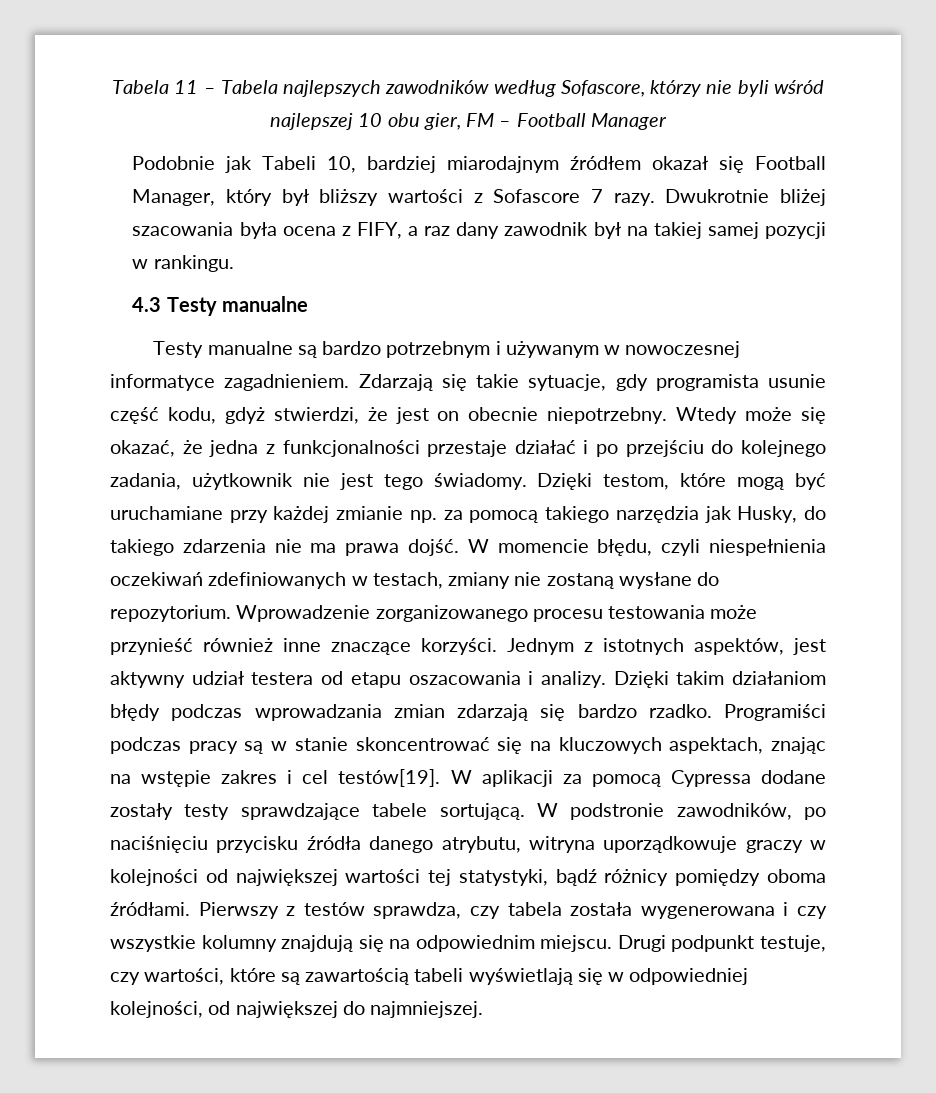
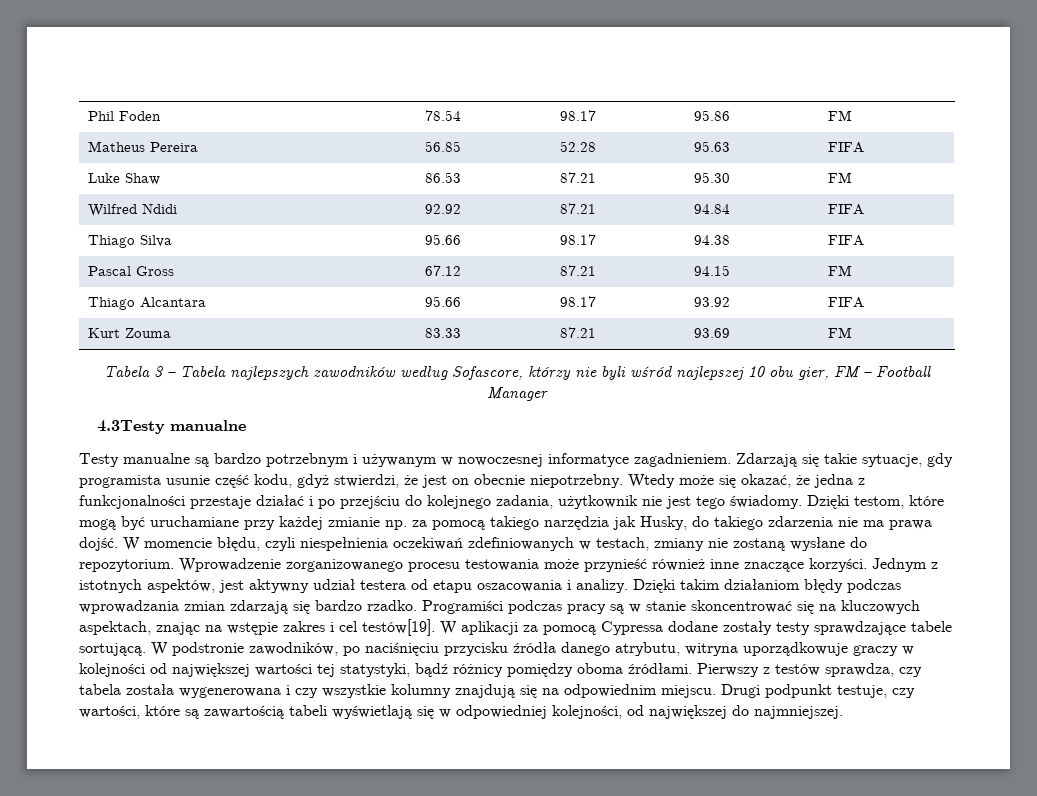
- Tabela 11 – Tabela najlepszych zawodników według Sofascore, którzy nie byli wśród najlepszej 10 obu gier, FM – Football Manager
+ Phil Foden | 78.54 | 98.17 | 95.86 | FM
+ Matheus Pereira | 56.85 | 52.28 | 95.63 | FIFA
+ Luke Shaw | 86.53 | 87.21 | 95.30 | FM
+ Wilfred Ndidi | 92.92 | 87.21 | 94.84 | FIFA
+ Thiago Silva | 95.66 | 98.17 | 94.38 | FIFA
+ Pascal Gross | 67.12 | 87.21 | 94.15 | FM
+ Thiago Alcantara | 95.66 | 98.17 | 93.92 | FIFA
+ Kurt Zouma | 83.33 | 87.21 | 93.69 | FM
+ Tabela 3 – Tabela najlepszych zawodników według Sofascore, którzy nie byli wśród najlepszej 10 obu gier, FM – Football Manager
- Podobnie jak Tabeli 10, bardziej miarodajnym źródłem okazał się Football Manager, który był bliższy wartości z Sofascore 7 razy. Dwukrotnie bliżej szacowania była ocena z FIFY, a raz dany zawodnik był na takiej samej pozycji w rankingu.
- 4.3 Testy manualne
+ 4.3Testy manualne

